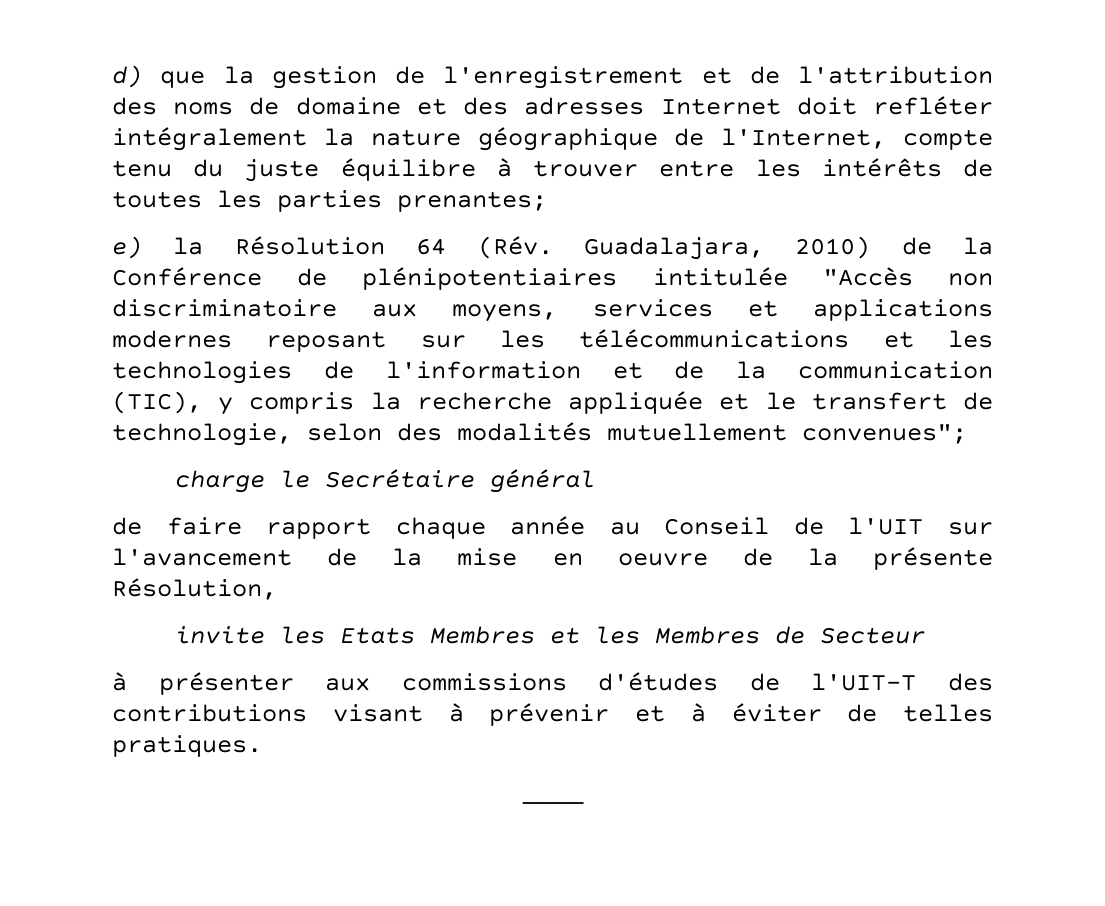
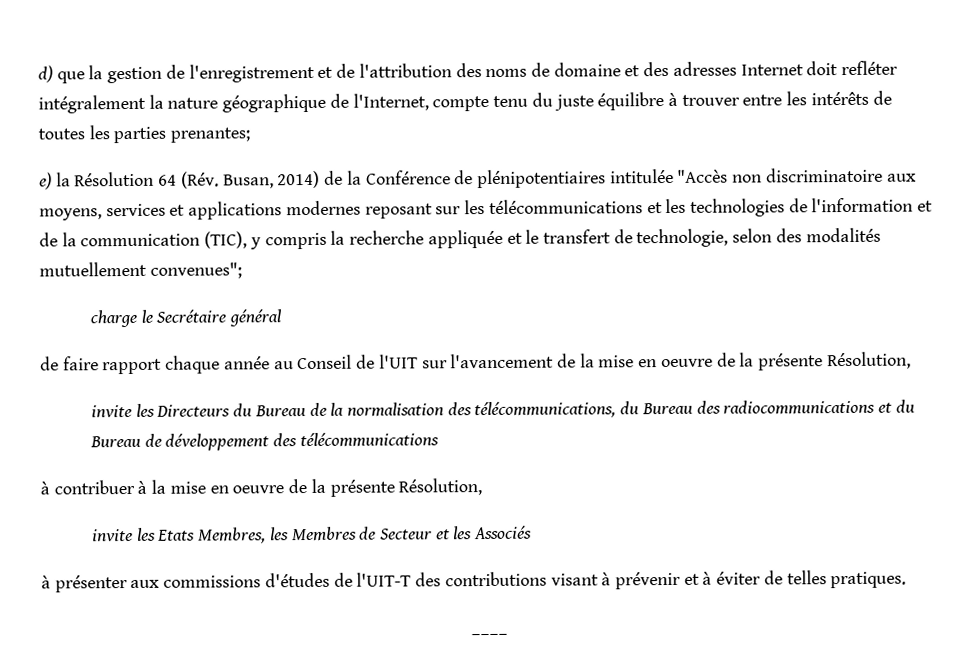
- e) la Résolution 64 (Rév. Guadalajara, 2010) de la Conférence de plénipotentiaires intitulée "Accès non discriminatoire aux moyens, services et applications modernes reposant sur les télécommunications et les technologies de l'information et de la communication (TIC), y compris la recherche appliquée et le transfert de technologie, selon des modalités mutuellement convenues";
+ e) la Résolution 64 (Rév. Busan, 2014) de la Conférence de plénipotentiaires intitulée "Accès non discriminatoire aux moyens, services et applications modernes reposant sur les télécommunications et les technologies de l'information et de la communication (TIC), y compris la recherche appliquée et le transfert de technologie, selon des modalités mutuellement convenues";
+ invite les Directeurs du Bureau de la normalisation des télécommunications, du Bureau des radiocommunications et du Bureau de développement des télécommunications
+ à contribuer à la mise en oeuvre de la présente Résolution,
- invite les Etats Membres et les Membres de Secteur
+ invite les Etats Membres, les Membres de Secteur et les Associés

